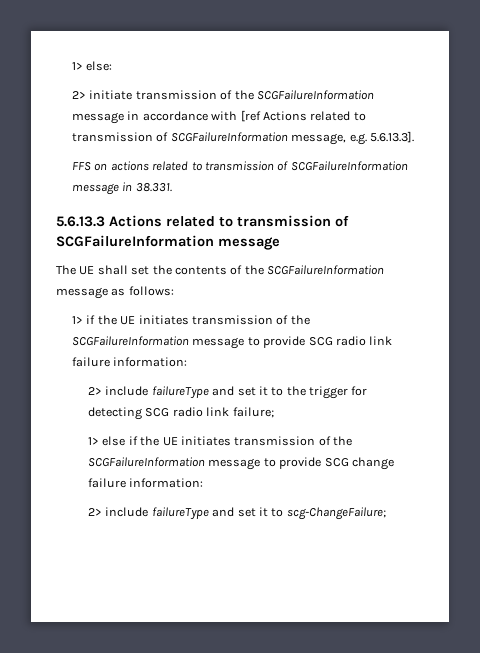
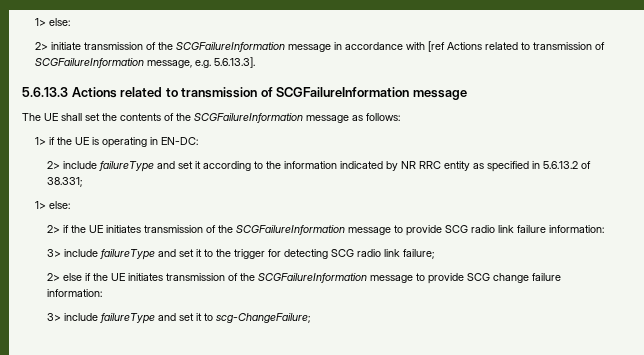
- FFS on actions related to transmission of SCGFailureInformation message in 38.331.
- 1> if the UE initiates transmission of the SCGFailureInformation message to provide SCG radio link failure information:
+ 1> if the UE is operating in EN-DC:
+ 2> include failureType and set it according to the information indicated by NR RRC entity as specified in 5.6.13.2 of 38.331;
+ 1> else:
+ 2> if the UE initiates transmission of the SCGFailureInformation message to provide SCG radio link failure information:
- 2> include failureType and set it to the trigger for detecting SCG radio link failure;
+ 3> include failureType and set it to the trigger for detecting SCG radio link failure;
- 1> else if the UE initiates transmission of the SCGFailureInformation message to provide SCG change failure information:
+ 2> else if the UE initiates transmission of the SCGFailureInformation message to provide SCG change failure information:
- 2> include failureType and set it to scg-ChangeFailure;
+ 3> include failureType and set it to scg-ChangeFailure;

